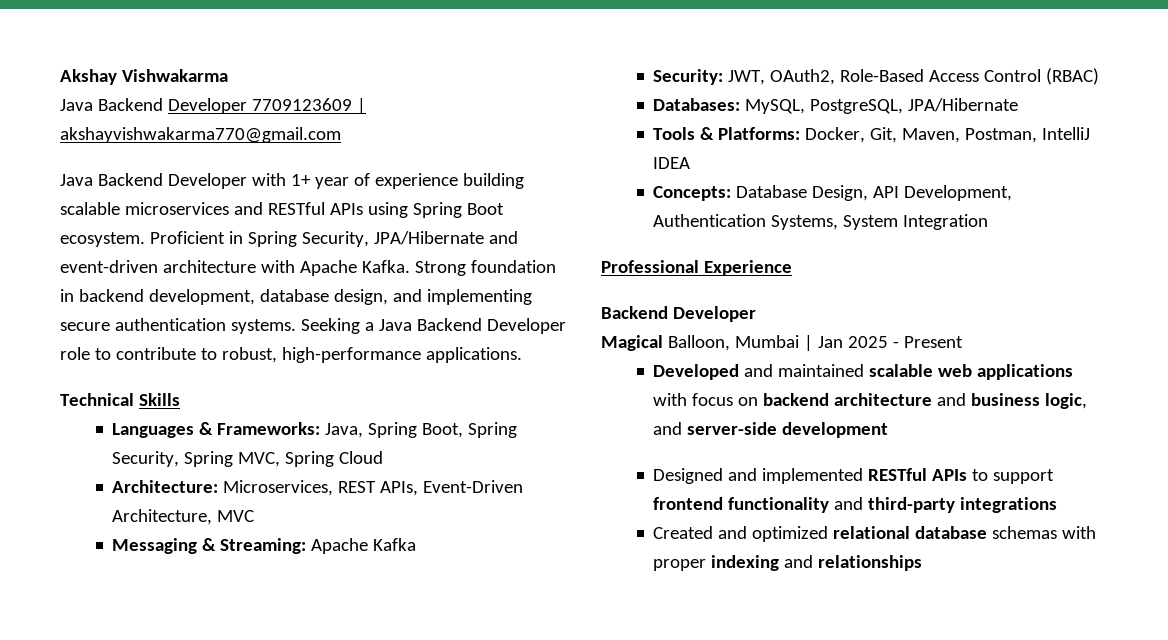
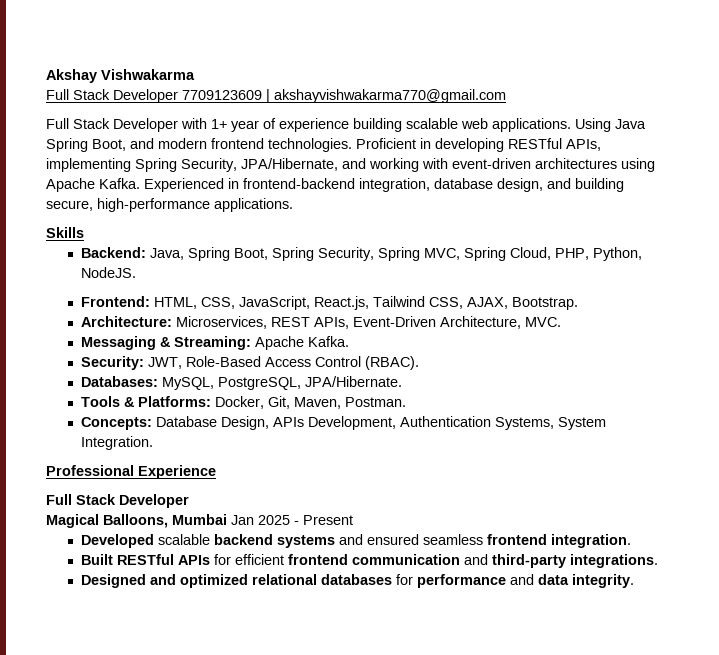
- Java Backend Developer 7709123609 | akshayvishwakarma770@gmail.com
+ Full Stack Developer 7709123609 | akshayvishwakarma770@gmail.com
- Java Backend Developer with 1+ year of experience building scalable microservices and RESTful APIs using Spring Boot ecosystem. Proficient in Spring Security, JPA/Hibernate and event-driven architecture with Apache Kafka. Strong foundation in backend development, database design, and implementing secure authentication systems. Seeking a Java Backend Developer role to contribute to robust, high-performance applications.
+ Full Stack Developer with 1+ year of experience building scalable web applications. Using Java Spring Boot, and modern frontend technologies. Proficient in developing RESTful APIs, implementing Spring Security, JPA/Hibernate, and working with event-driven architectures using Apache Kafka. Experienced in frontend-backend integration, database design, and building secure, high-performance applications.
- Technical Skills
+ Skills
- Languages & Frameworks: Java, Spring Boot, Spring Security, Spring MVC, Spring Cloud
+ Backend: Java, Spring Boot, Spring Security, Spring MVC, Spring Cloud, PHP, Python, NodeJS.
+ Frontend: HTML, CSS, JavaScript, React.js, Tailwind CSS, AJAX, Bootstrap.
- Architecture: Microservices, REST APIs, Event-Driven Architecture, MVC
+ Architecture: Microservices, REST APIs, Event-Driven Architecture, MVC.
- Messaging & Streaming: Apache Kafka
+ Messaging & Streaming: Apache Kafka.
- Security: JWT, OAuth2, Role-Based Access Control (RBAC)
+ Security: JWT, Role-Based Access Control (RBAC).
- Databases: MySQL, PostgreSQL, JPA/Hibernate
+ Databases: MySQL, PostgreSQL, JPA/Hibernate.
- Tools & Platforms: Docker, Git, Maven, Postman, IntelliJ IDEA
+ Tools & Platforms: Docker, Git, Maven, Postman.
- Concepts: Database Design, API Development, Authentication Systems, System Integration
+ Concepts: Database Design, APIs Development, Authentication Systems, System Integration.
  Professional Experience
- Backend Developer
+ Full Stack Developer
- Magical Balloon, Mumbai | Jan 2025 - Present
+ Magical Balloons, Mumbai Jan 2025 - Present
- Developed and maintained scalable web applications with focus on backend architecture and business logic, and server-side development
- Designed and implemented RESTful APIs to support frontend functionality and third-party integrations
- Created and optimized relational database schemas with proper indexing and relationships
+ Developed scalable backend systems and ensured seamless frontend integration.
+ Built RESTful APIs for efficient frontend communication and third-party integrations.
+ Designed and optimized relational databases for performance and data integrity.

